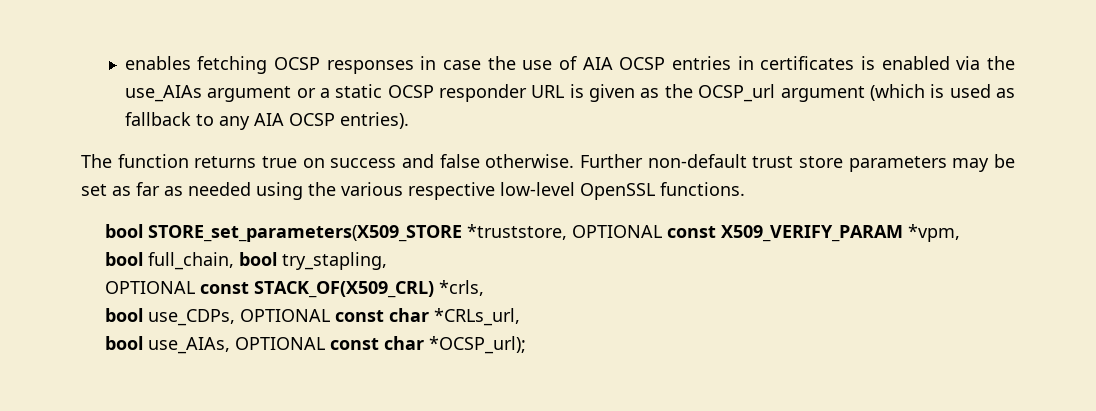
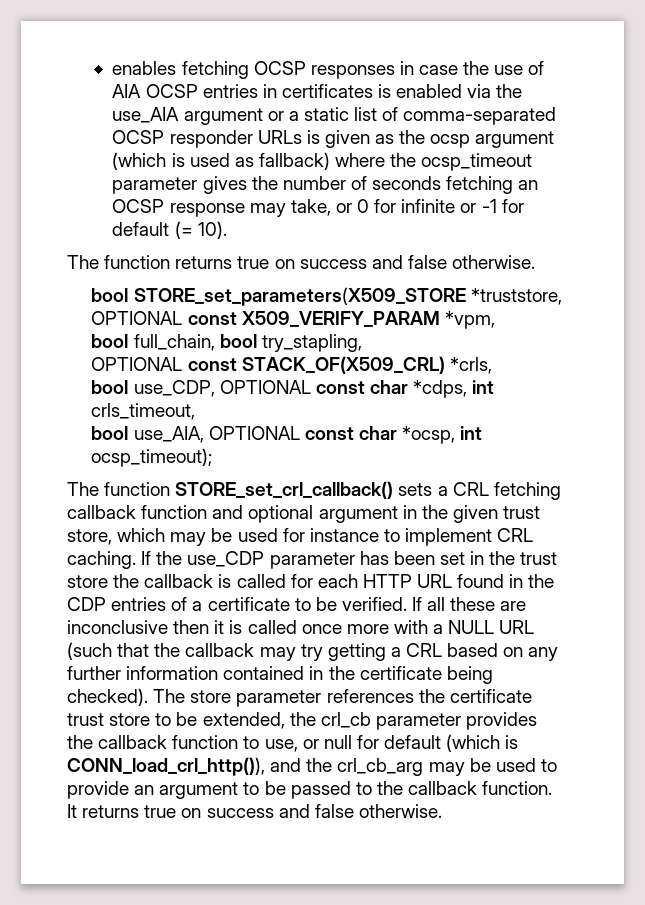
- enables fetching OCSP responses in case the use of AIA OCSP entries in certificates is enabled via the use_AIAs argument or a static OCSP responder URL is given as the OCSP_url argument (which is used as fallback to any AIA OCSP entries).
+ enables fetching OCSP responses in case the use of AIA OCSP entries in certificates is enabled via the use_AIA argument or a static list of comma-separated OCSP responder URLs is given as the ocsp argument (which is used as fallback) where the ocsp_timeout parameter gives the number of seconds fetching an OCSP response may take, or 0 for infinite or -1 for default (= 10).
- Further non-default trust store parameters may be set as far as needed using the various respective low-level OpenSSL functions.
- bool use_CDPs, OPTIONAL const char *CRLs_url,
- bool use_AIAs, OPTIONAL const char *OCSP_url);
+ bool use_CDP, OPTIONAL const char *cdps, int crls_timeout,
+ bool use_AIA, OPTIONAL const char *ocsp, int ocsp_timeout);
+ The function STORE_set_crl_callback() sets a CRL fetching callback function and optional argument in the given trust store, which may be used for instance to implement CRL caching. If the use_CDP parameter has been set in the trust store the callback is called for each HTTP URL found in the CDP entries of a certificate to be verified. If all these are inconclusive then it is called once more with a NULL URL (such that the callback may try getting a CRL based on any further information contained in the certificate being checked). The store parameter references the certificate trust store to be extended, the crl_cb parameter provides the callback function to use, or null for default (which is CONN_load_crl_http()), and the crl_cb_arg may be used to provide an argument to be passed to the callback function. It returns true on success and false otherwise.

